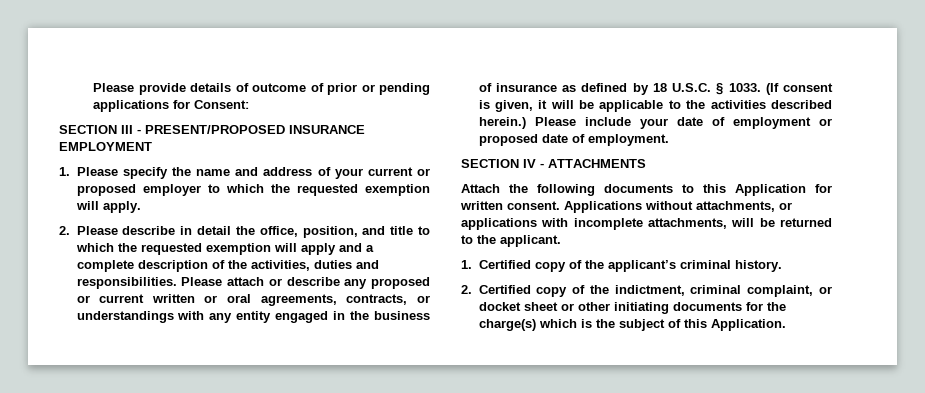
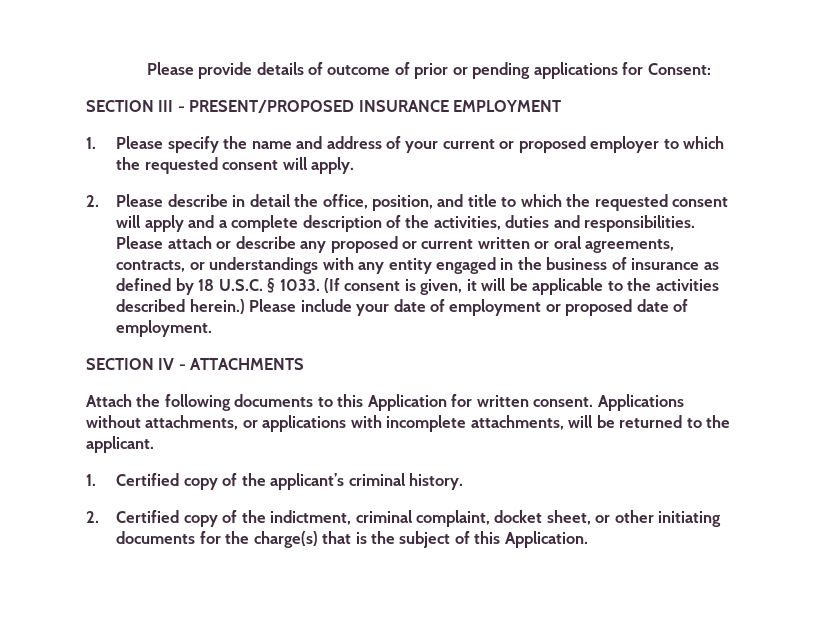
- 1. Please specify the name and address of your current or proposed employer to which the requested exemption will apply.
+ 1. Please specify the name and address of your current or proposed employer to which the requested consent will apply.
- 2. Please describe in detail the office, position, and title to which the requested exemption will apply and a complete description of the activities, duties and responsibilities.
+ 2. Please describe in detail the office, position, and title to which the requested consent will apply and a complete description of the activities, duties and responsibilities.
- 2. Certified copy of the indictment, criminal complaint, or docket sheet or other initiating documents for the charge(s) which is the subject of this Application.
+ 2. Certified copy of the indictment, criminal complaint, docket sheet, or other initiating documents for the charge(s) that is the subject of this Application.

